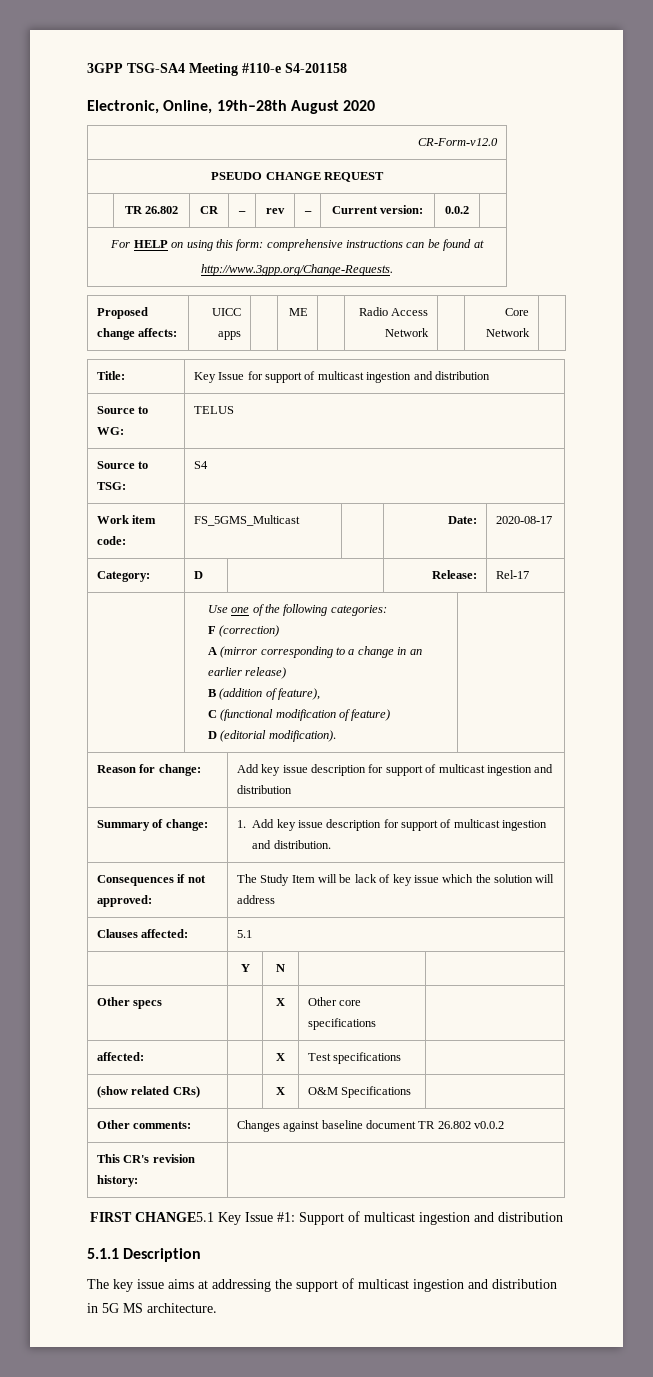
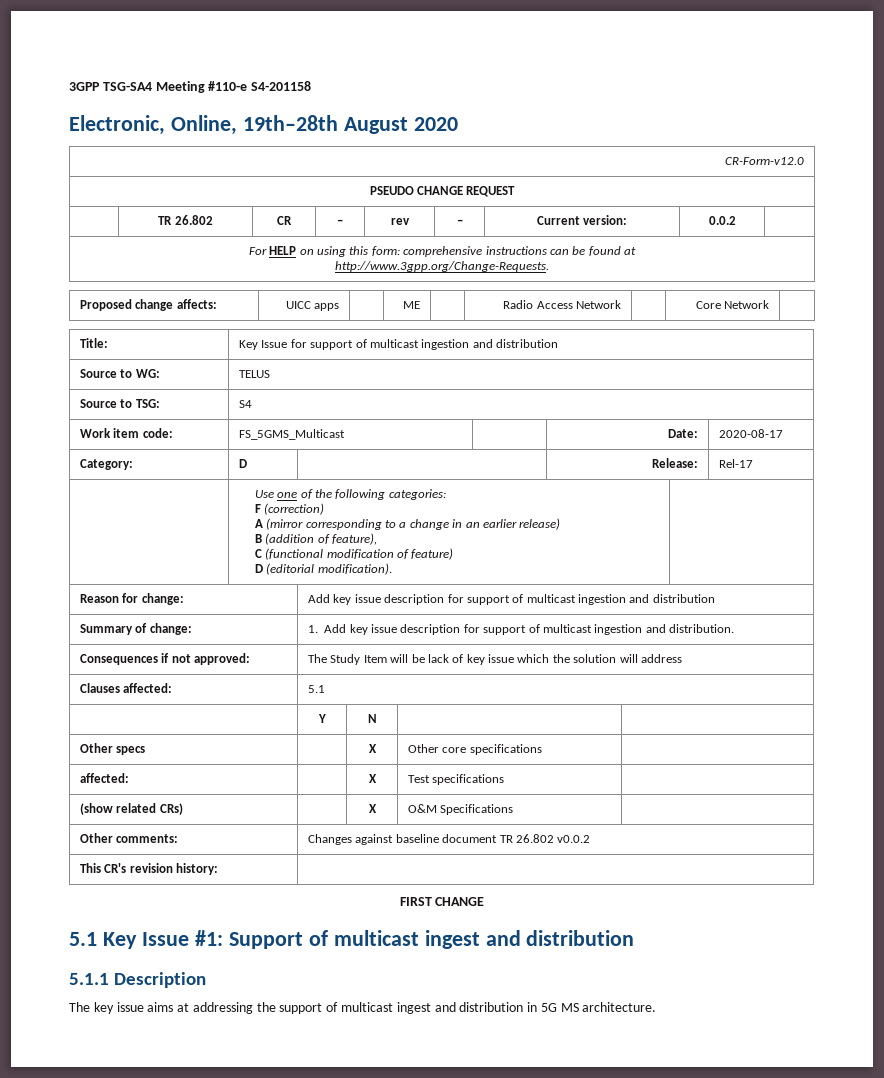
- FIRST CHANGE5.1 Key Issue #1: Support of multicast ingestion and distribution
+ FIRST CHANGE
+ 5.1 Key Issue #1: Support of multicast ingest and distribution
- The key issue aims at addressing the support of multicast ingestion and distribution in 5G MS architecture.
+ The key issue aims at addressing the support of multicast ingest and distribution in 5G MS architecture.

